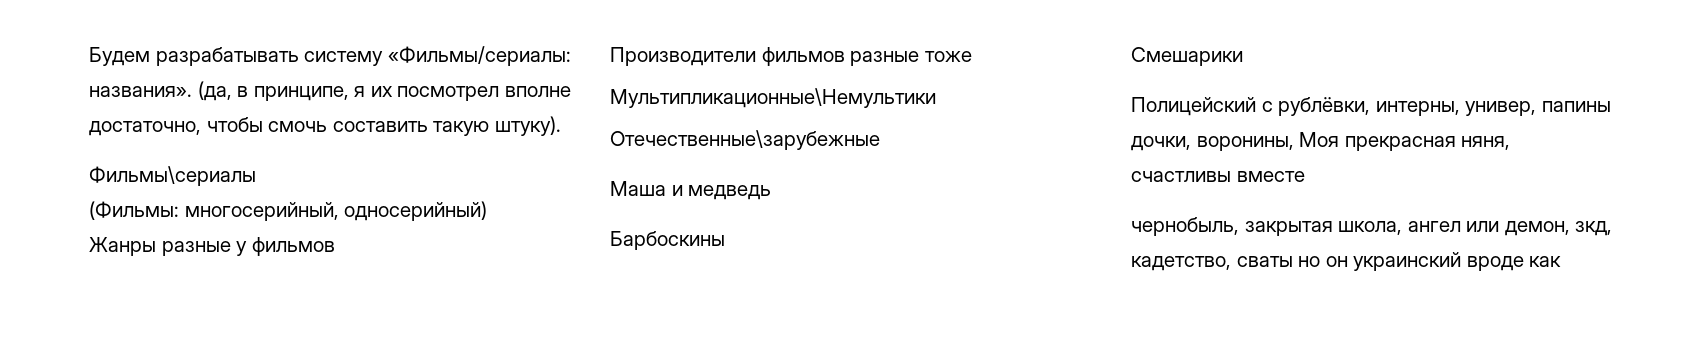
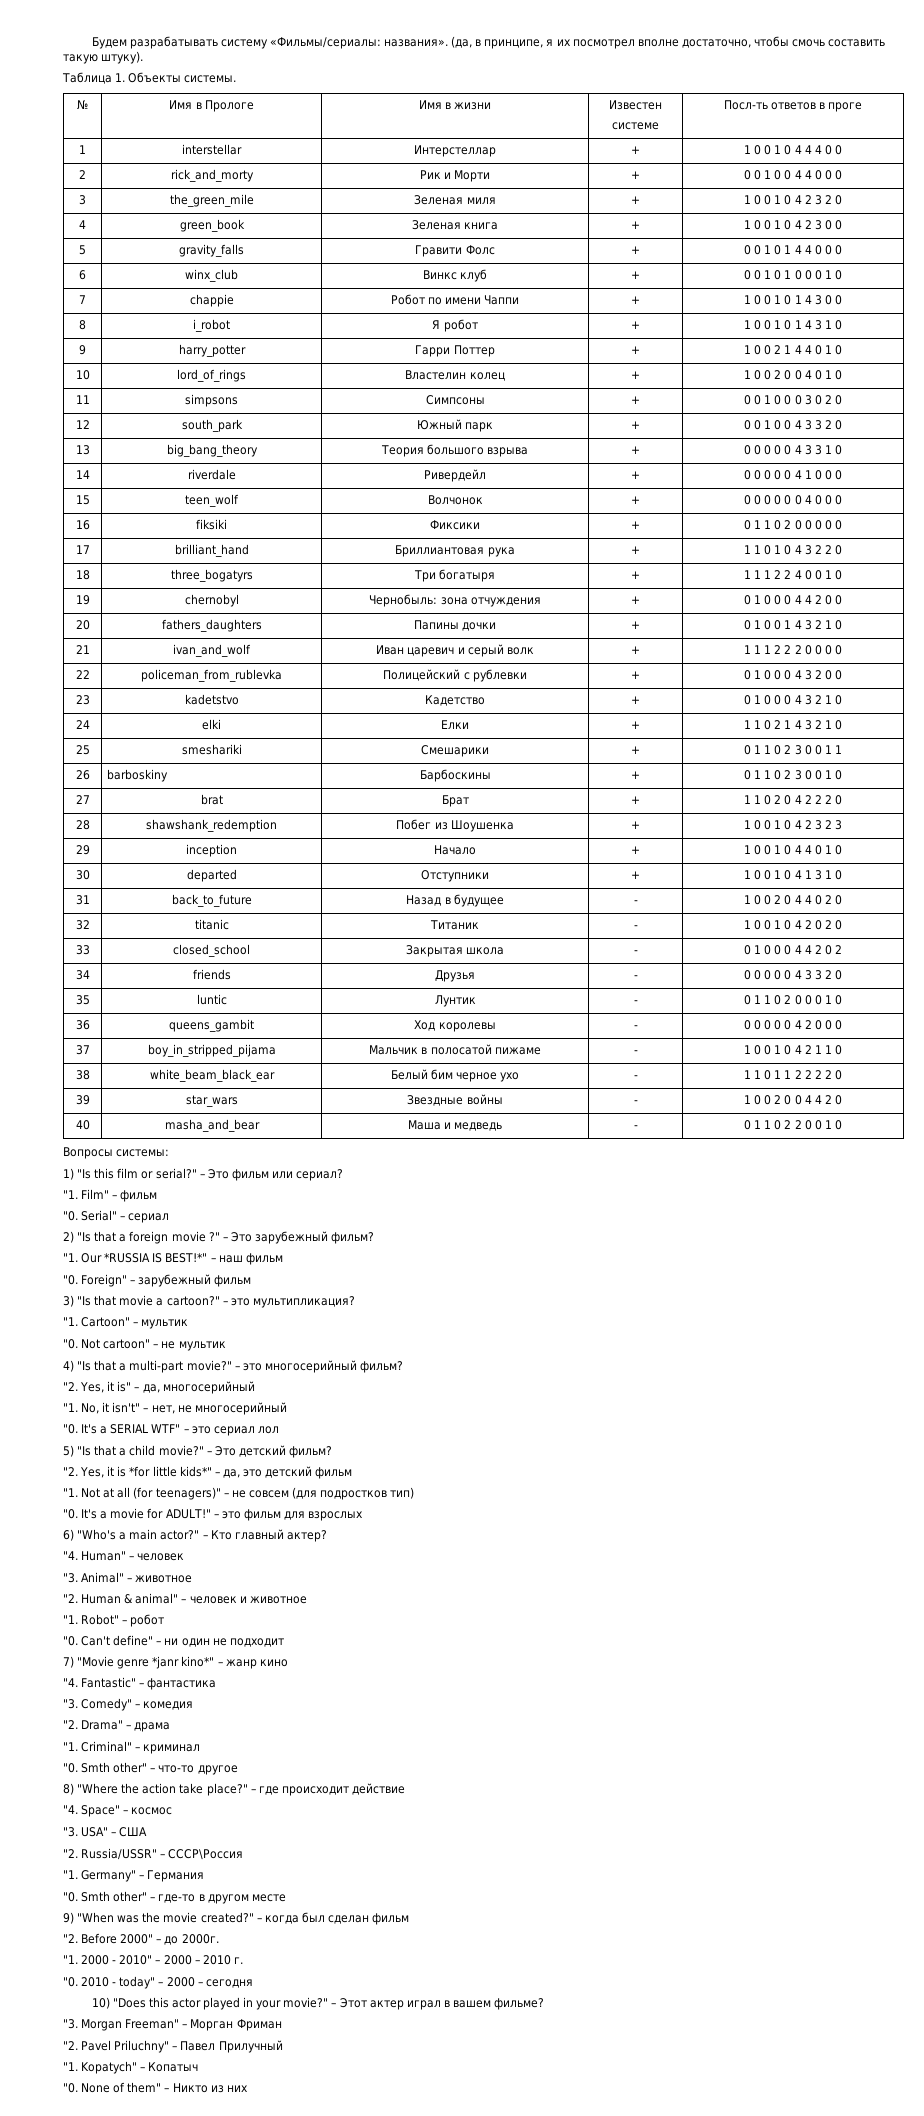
- Фильмы\сериалы
- (Фильмы: многосерийный, односерийный)
- Жанры разные у фильмов
- Производители фильмов разные тоже
- Мультипликационные\Немультики
- Отечественные\зарубежные
- Маша и медведь
- Барбоскины
- Смешарики
- Полицейский с рублёвки, интерны, универ, папины дочки, воронины, Моя прекрасная няня, счастливы вместе
- чернобыль, закрытая школа, ангел или демон, зкд, кадетство, сваты но он украинский вроде как
+ Таблица 1. Объекты системы.
+ № | Имя в Прологе | Имя в жизни | Известен
+ системе | Посл-ть ответов в проге
+ 1 | interstellar | Интерстеллар | + | 1 0 0 1 0 4 4 4 0 0
+ 2 | rick_and_morty | Рик и Морти | + | 0 0 1 0 0 4 4 0 0 0
+ 3 | the_green_mile | Зеленая миля | + | 1 0 0 1 0 4 2 3 2 0
+ 4 | green_book | Зеленая книга | + | 1 0 0 1 0 4 2 3 0 0
+ 5 | gravity_falls | Гравити Фолс | + | 0 0 1 0 1 4 4 0 0 0
+ 6 | winx_club | Винкс клуб | + | 0 0 1 0 1 0 0 0 1 0
+ 7 | chappie | Робот по имени Чаппи | + | 1 0 0 1 0 1 4 3 0 0
+ 8 | i_robot | Я робот | + | 1 0 0 1 0 1 4 3 1 0
+ 9 | harry_potter | Гарри Поттер | + | 1 0 0 2 1 4 4 0 1 0
+ 10 | lord_of_rings | Властелин колец | + | 1 0 0 2 0 0 4 0 1 0
+ 11 | simpsons | Симпсоны | + | 0 0 1 0 0 0 3 0 2 0
+ 12 | south_park | Южный парк | + | 0 0 1 0 0 4 3 3 2 0
+ 13 | big_bang_theory | Теория большого взрыва | + | 0 0 0 0 0 4 3 3 1 0
+ 14 | riverdale | Ривердейл | + | 0 0 0 0 0 4 1 0 0 0
+ 15 | teen_wolf | Волчонок | + | 0 0 0 0 0 0 4 0 0 0
+ 16 | fiksiki | Фиксики | + | 0 1 1 0 2 0 0 0 0 0
+ 17 | brilliant_hand | Бриллиантовая рука | + | 1 1 0 1 0 4 3 2 2 0
+ 18 | three_bogatyrs | Три богатыря | + | 1 1 1 2 2 4 0 0 1 0
+ 19 | chernobyl | Чернобыль: зона отчуждения | + | 0 1 0 0 0 4 4 2 0 0
+ 20 | fathers_daughters | Папины дочки | + | 0 1 0 0 1 4 3 2 1 0
+ 21 | ivan_and_wolf | Иван царевич и серый волк | + | 1 1 1 2 2 2 0 0 0 0
+ 22 | policeman_from_rublevka | Полицейский с рублевки | + | 0 1 0 0 0 4 3 2 0 0
+ 23 | kadetstvo | Кадетство | + | 0 1 0 0 0 4 3 2 1 0
+ 24 | elki | Елки | + | 1 1 0 2 1 4 3 2 1 0
+ 25 | smeshariki | Смешарики | + | 0 1 1 0 2 3 0 0 1 1
+ 26 | barboskiny | Барбоскины | + | 0 1 1 0 2 3 0 0 1 0
+ 27 | brat | Брат | + | 1 1 0 2 0 4 2 2 2 0
+ 28 | shawshank_redemption | Побег из Шоушенка | + | 1 0 0 1 0 4 2 3 2 3
+ 29 | inception | Начало | + | 1 0 0 1 0 4 4 0 1 0
+ 30 | departed | Отступники | + | 1 0 0 1 0 4 1 3 1 0
+ 31 | back_to_future | Назад в будущее | - | 1 0 0 2 0 4 4 0 2 0
+ 32 | titanic | Титаник | - | 1 0 0 1 0 4 2 0 2 0
+ 33 | closed_school | Закрытая школа | - | 0 1 0 0 0 4 4 2 0 2
+ 34 | friends | Друзья | - | 0 0 0 0 0 4 3 3 2 0
+ 35 | luntic | Лунтик | - | 0 1 1 0 2 0 0 0 1 0
+ 36 | queens_gambit | Ход королевы | - | 0 0 0 0 0 4 2 0 0 0
+ 37 | boy_in_stripped_pijama | Мальчик в полосатой пижаме | - | 1 0 0 1 0 4 2 1 1 0
+ 38 | white_beam_black_ear | Белый бим черное ухо | - | 1 1 0 1 1 2 2 2 2 0
+ 39 | star_wars | Звездные войны | - | 1 0 0 2 0 0 4 4 2 0
+ 40 | masha_and_bear | Маша и медведь | - | 0 1 1 0 2 2 0 0 1 0
+ Вопросы системы:
+ 1) "Is this film or serial?" – Это фильм или сериал?
+ "1. Film" – фильм
+ "0. Serial" – сериал
+ 2) "Is that a foreign movie ?" – Это зарубежный фильм?
+ "1. Our *RUSSIA IS BEST!*" – наш фильм
+ "0. Foreign" – зарубежный фильм
+ 3) "Is that movie a cartoon?" – это мультипликация?
+ "1. Cartoon" – мультик
+ "0. Not cartoon" – не мультик
+ 4) "Is that a multi-part movie?" – это многосерийный фильм?
+ "2. Yes, it is" – да, многосерийный
+ "1. No, it isn't" – нет, не многосерийный
+ "0. It's a SERIAL WTF" – это сериал лол
+ 5) "Is that a child movie?" – Это детский фильм?
+ "2. Yes, it is *for little kids*" – да, это детский фильм
+ "1. Not at all (for teenagers)" – не совсем (для подростков тип)
+ "0. It's a movie for ADULT!" – это фильм для взрослых
+ 6) "Who's a main actor?" – Кто главный актер?
+ "4. Human" – человек
+ "3. Animal" – животное
+ "2. Human & animal" – человек и животное
+ "1. Robot" – робот
+ "0. Can't define" – ни один не подходит
+ 7) "Movie genre *janr kino*" – жанр кино
+ "4. Fantastic" – фантастика
+ "3. Comedy" – комедия
+ "2. Drama" – драма
+ "1. Criminal" – криминал
+ "0. Smth other" – что-то другое
+ 8) "Where the action take place?" – где происходит действие
+ "4. Space" – космос
+ "3. USA" – США
+ "2. Russia/USSR" – СССР\Россия
+ "1. Germany" – Германия
+ "0. Smth other" – где-то в другом месте
+ 9) "When was the movie created?" – когда был сделан фильм
+ "2. Before 2000" – до 2000г.
+ "1. 2000 - 2010" – 2000 – 2010 г.
+ "0. 2010 - today" – 2000 – сегодня
+ 10) "Does this actor played in your movie?" – Этот актер играл в вашем фильме?
+ "3. Morgan Freeman" – Морган Фриман
+ "2. Pavel Priluchny" – Павел Прилучный
+ "1. Kopatych" – Копатыч
+ "0. None of them" – Никто из них

